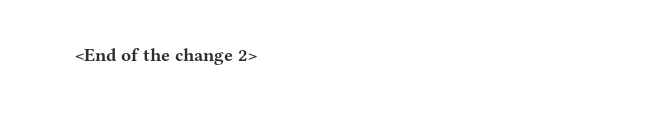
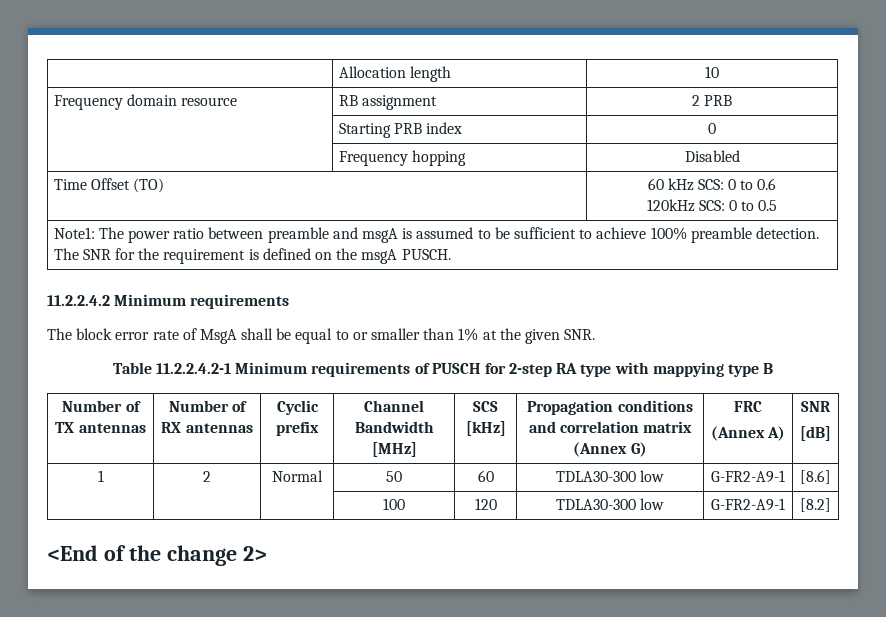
+ | Allocation length | 10
+ Frequency domain resource | RB assignment | 2 PRB
+ | Starting PRB index | 0
+ | Frequency hopping | Disabled
+ Time Offset (TO) | 60 kHz SCS: 0 to 0.6
+ 120kHz SCS: 0 to 0.5
+ Note1: The power ratio between preamble and msgA is assumed to be sufficient to achieve 100% preamble detection. The SNR for the requirement is defined on the msgA PUSCH.
+ 11.2.2.4.2 Minimum requirements
+ The block error rate of MsgA shall be equal to or smaller than 1% at the given SNR.
+ Table 11.2.2.4.2-1 Minimum requirements of PUSCH for 2-step RA type with mappying type B
+ Number of TX antennas | Number of RX antennas | Cyclic prefix | Channel Bandwidth [MHz] | SCS [kHz] | Propagation conditions and correlation matrix (Annex G) | FRC
+ (Annex A) | SNR
+ [dB]
+ 1 | 2 | Normal | 50 | 60 | TDLA30-300 low | G-FR2-A9-1 | [8.6]
+ | | | 100 | 120 | TDLA30-300 low | G-FR2-A9-1 | [8.2]

